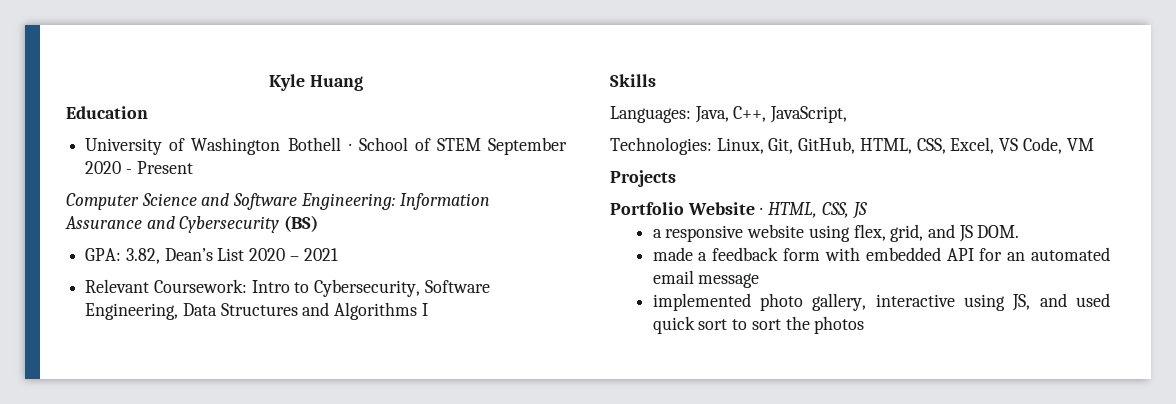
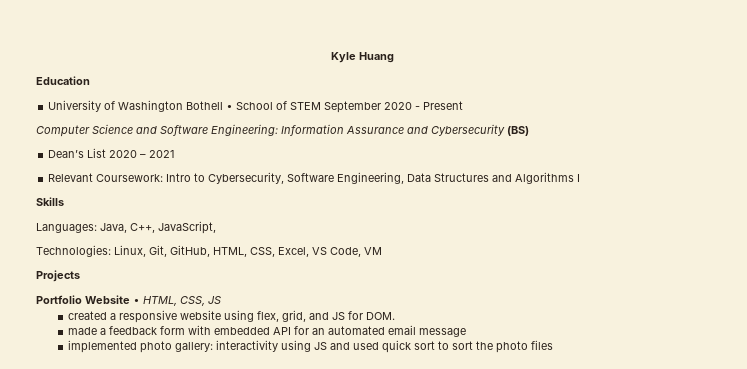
- GPA: 3.82, Dean’s List 2020 – 2021
+ Dean’s List 2020 – 2021
- a responsive website using flex, grid, and JS DOM.
+ created a responsive website using flex, grid, and JS for DOM.
- implemented photo gallery, interactive using JS, and used quick sort to sort the photos
+ implemented photo gallery: interactivity using JS and used quick sort to sort the photo files

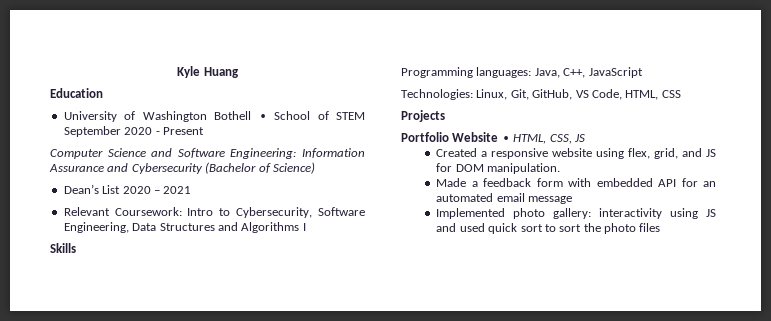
- Computer Science and Software Engineering: Information Assurance and Cybersecurity (BS)
+ Computer Science and Software Engineering: Information Assurance and Cybersecurity (Bachelor of Science)
- Languages: Java, C++, JavaScript,
+ Programming languages: Java, C++, JavaScript
- Technologies: Linux, Git, GitHub, HTML, CSS, Excel, VS Code, VM
+ Technologies: Linux, Git, GitHub, VS Code, HTML, CSS
- created a responsive website using flex, grid, and JS for DOM.
- made a feedback form with embedded API for an automated email message
+ Created a responsive website using flex, grid, and JS for DOM manipulation.
+ Made a feedback form with embedded API for an automated email message
- implemented photo gallery: interactivity using JS and used quick sort to sort the photo files
+ Implemented photo gallery: interactivity using JS and used quick sort to sort the photo files

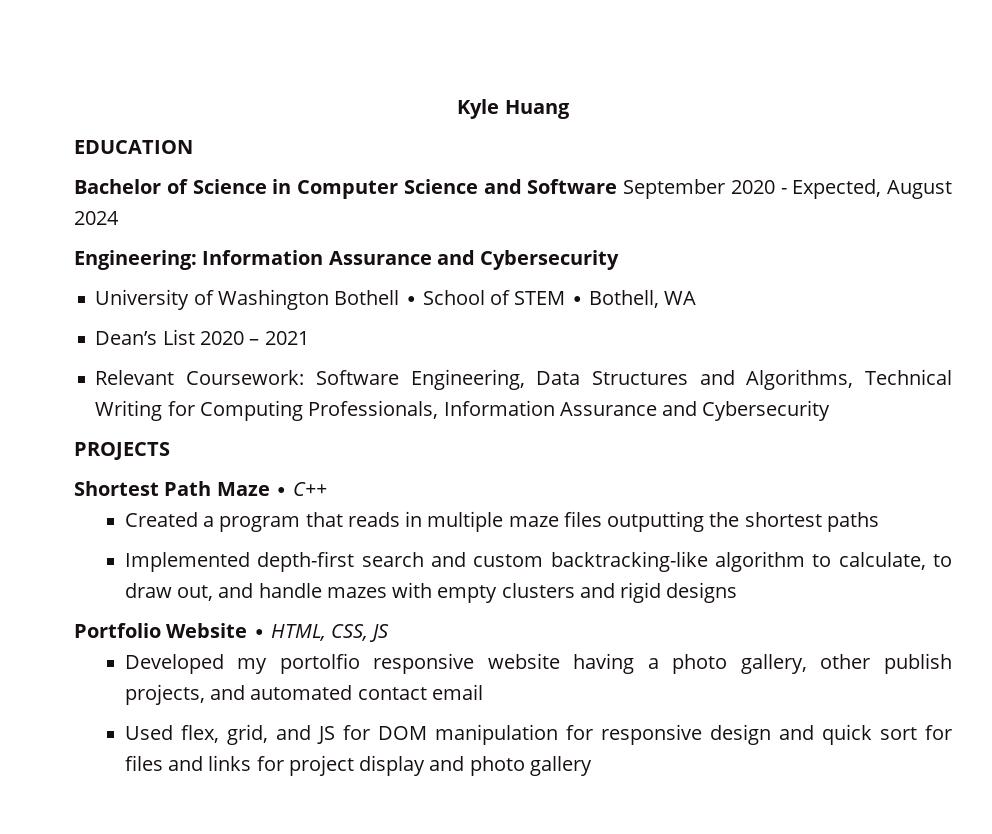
- Education
+ EDUCATION
+ Bachelor of Science in Computer Science and Software September 2020 - Expected, August 2024
+ Engineering: Information Assurance and Cybersecurity
- University of Washington Bothell ∙ School of STEM September 2020 - Present
- Computer Science and Software Engineering: Information Assurance and Cybersecurity (Bachelor of Science)
+ University of Washington Bothell ∙ School of STEM ∙ Bothell, WA
- Relevant Coursework: Intro to Cybersecurity, Software Engineering, Data Structures and Algorithms I
- Skills
- Programming languages: Java, C++, JavaScript
- Technologies: Linux, Git, GitHub, VS Code, HTML, CSS
- Projects
+ Relevant Coursework: Software Engineering, Data Structures and Algorithms, Technical Writing for Computing Professionals, Information Assurance and Cybersecurity
+ PROJECTS
+ Shortest Path Maze ∙ C++
+ Created a program that reads in multiple maze files outputting the shortest paths
+ Implemented depth-first search and custom backtracking-like algorithm to calculate, to draw out, and handle mazes with empty clusters and rigid designs
- Created a responsive website using flex, grid, and JS for DOM manipulation.
- Made a feedback form with embedded API for an automated email message
- Implemented photo gallery: interactivity using JS and used quick sort to sort the photo files
+ Developed my portolfio responsive website having a photo gallery, other publish projects, and automated contact email
+ Used flex, grid, and JS for DOM manipulation for responsive design and quick sort for files and links for project display and photo gallery

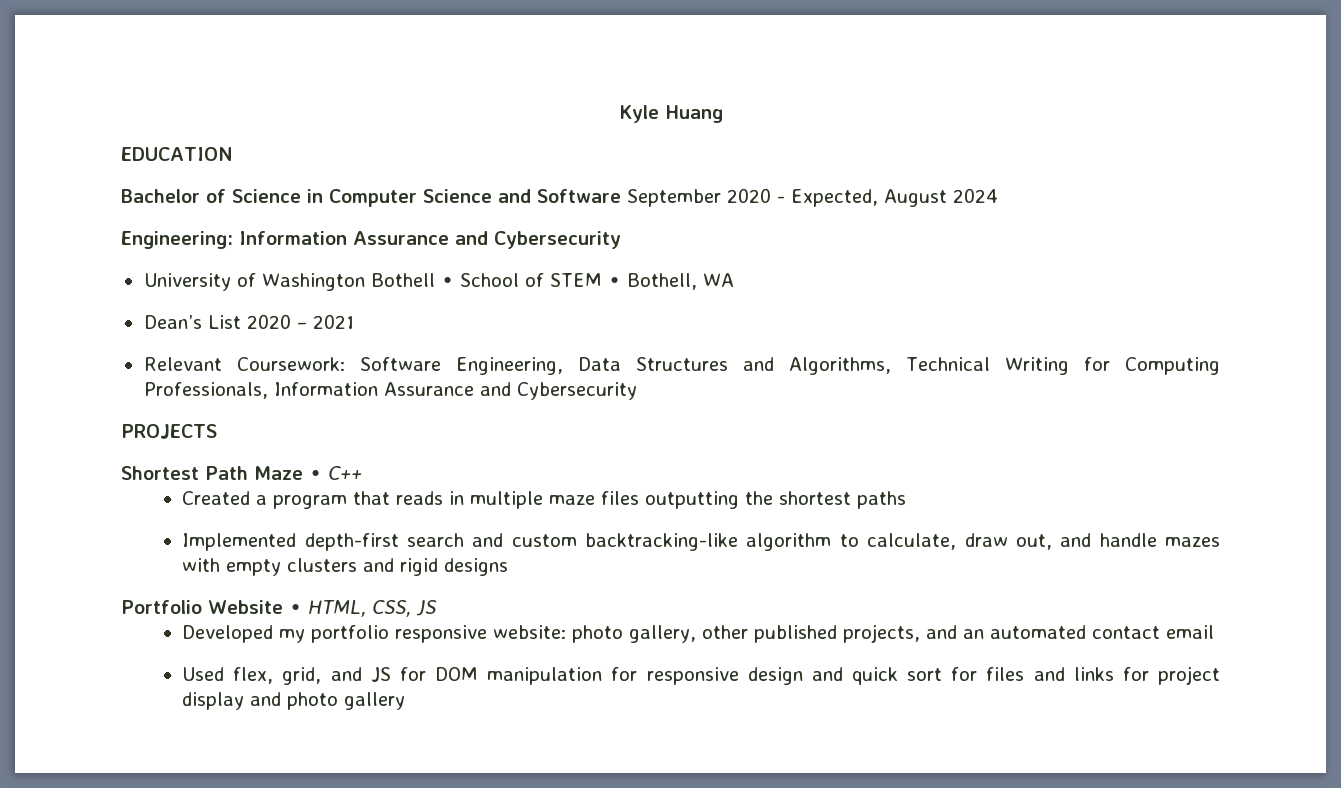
- Implemented depth-first search and custom backtracking-like algorithm to calculate, to draw out, and handle mazes with empty clusters and rigid designs
+ Implemented depth-first search and custom backtracking-like algorithm to calculate, draw out, and handle mazes with empty clusters and rigid designs
- Developed my portolfio responsive website having a photo gallery, other publish projects, and automated contact email
+ Developed my portfolio responsive website: photo gallery, other published projects, and an automated contact email

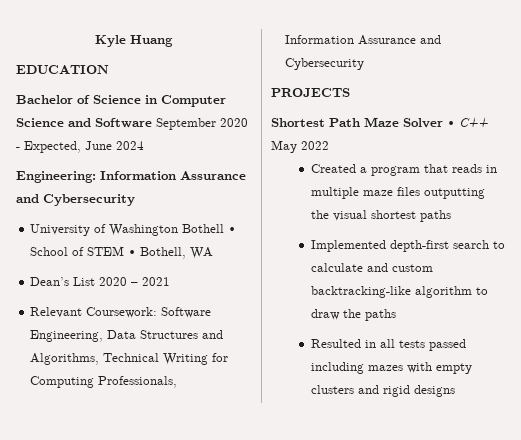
- Bachelor of Science in Computer Science and Software September 2020 - Expected, August 2024
+ Bachelor of Science in Computer Science and Software September 2020 - Expected, June 2024
- Shortest Path Maze ∙ C++
+ Shortest Path Maze Solver ∙ C++ May 2022
- Created a program that reads in multiple maze files outputting the shortest paths
+ Created a program that reads in multiple maze files outputting the visual shortest paths
- Implemented depth-first search and custom backtracking-like algorithm to calculate, draw out, and handle mazes with empty clusters and rigid designs
+ Implemented depth-first search to calculate and custom backtracking-like algorithm to draw the paths
+ Resulted in all tests passed including mazes with empty clusters and rigid designs
- Portfolio Website ∙ HTML, CSS, JS
- Developed my portfolio responsive website: photo gallery, other published projects, and an automated contact email
- Used flex, grid, and JS for DOM manipulation for responsive design and quick sort for files and links for project display and photo gallery

